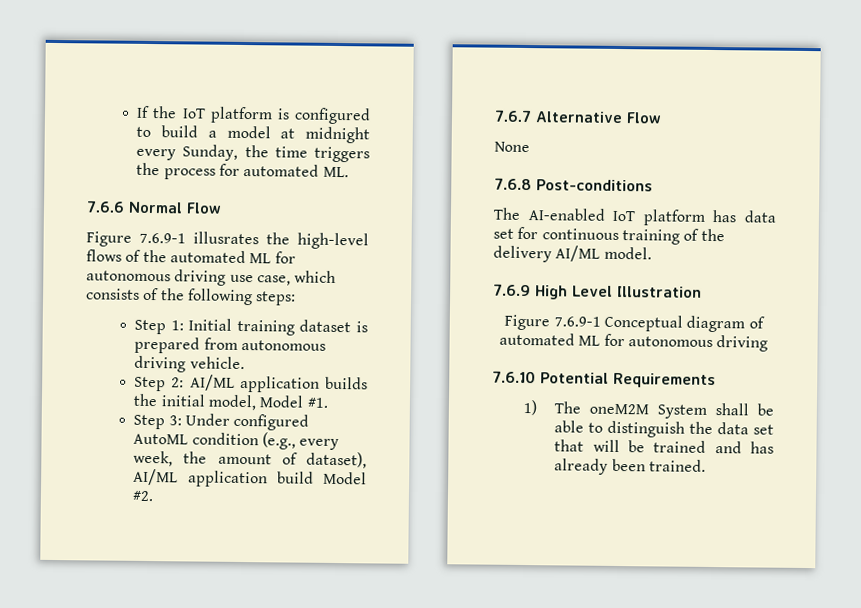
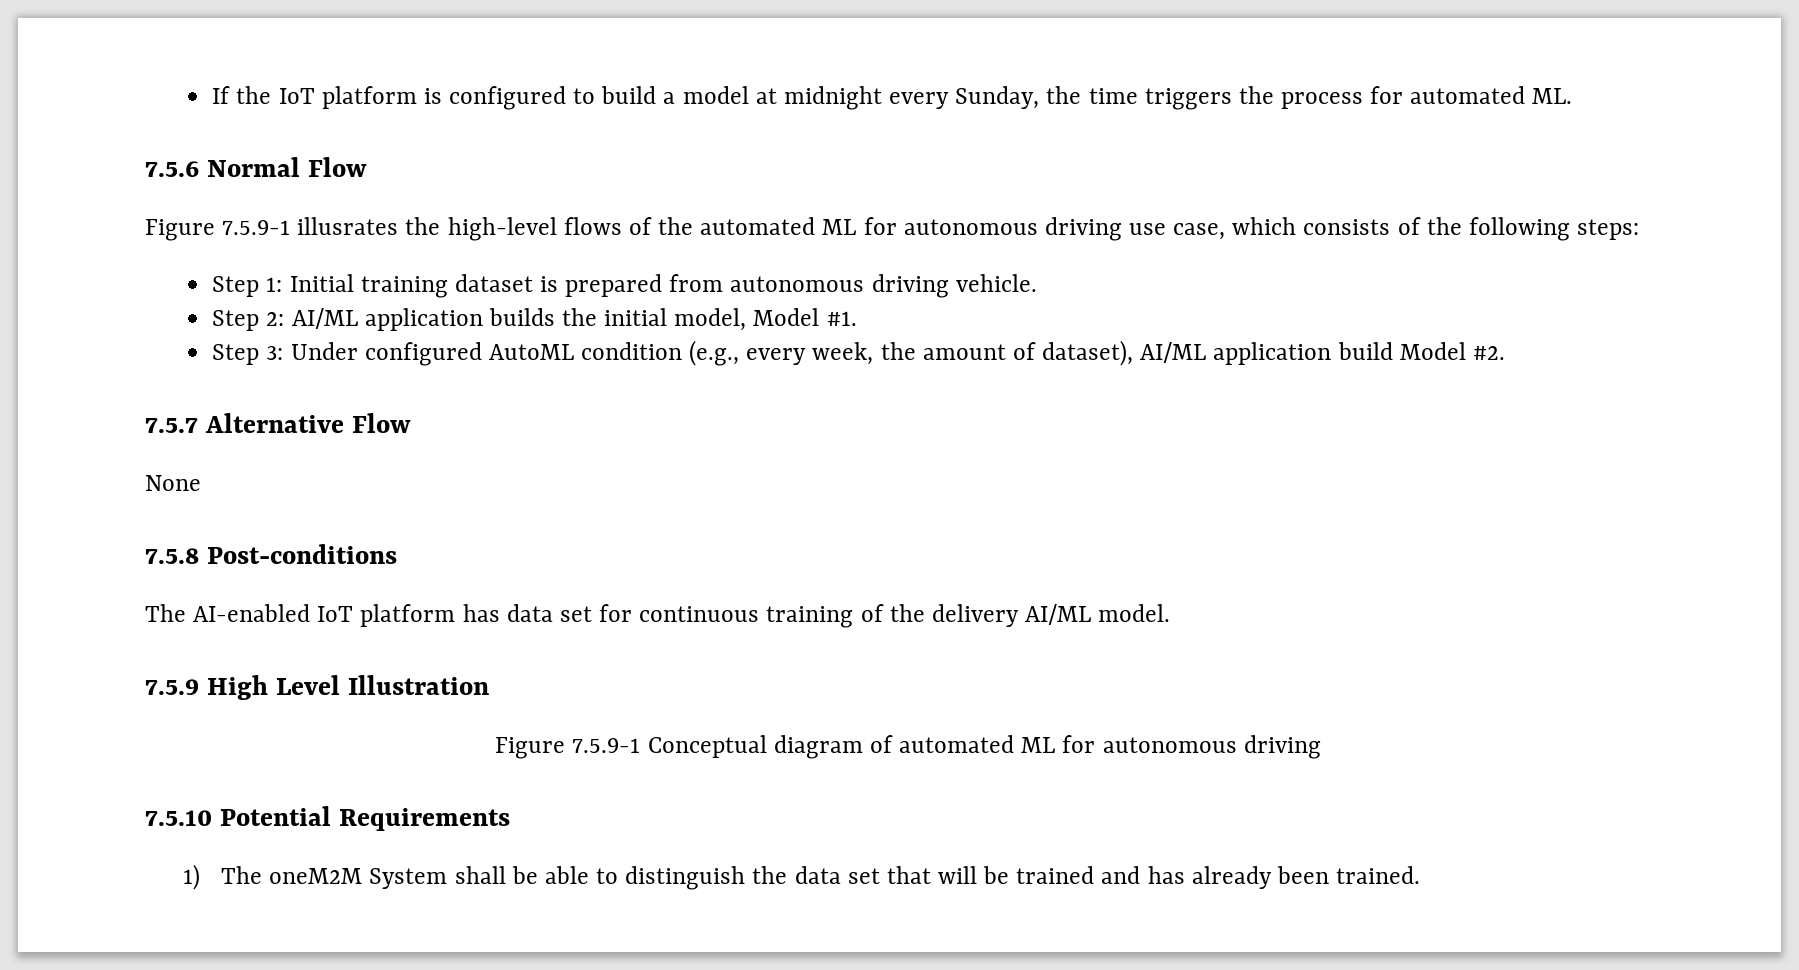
- 7.6.6 Normal Flow
+ 7.5.6 Normal Flow
- Figure 7.6.9-1 illusrates the high-level flows of the automated ML for autonomous driving use case, which consists of the following steps:
+ Figure 7.5.9-1 illusrates the high-level flows of the automated ML for autonomous driving use case, which consists of the following steps:
- 7.6.7 Alternative Flow
+ 7.5.7 Alternative Flow
- 7.6.8 Post-conditions
+ 7.5.8 Post-conditions
- 7.6.9 High Level Illustration
+ 7.5.9 High Level Illustration
- Figure 7.6.9-1 Conceptual diagram of automated ML for autonomous driving
+ Figure 7.5.9-1 Conceptual diagram of automated ML for autonomous driving
- 7.6.10 Potential Requirements
+ 7.5.10 Potential Requirements

